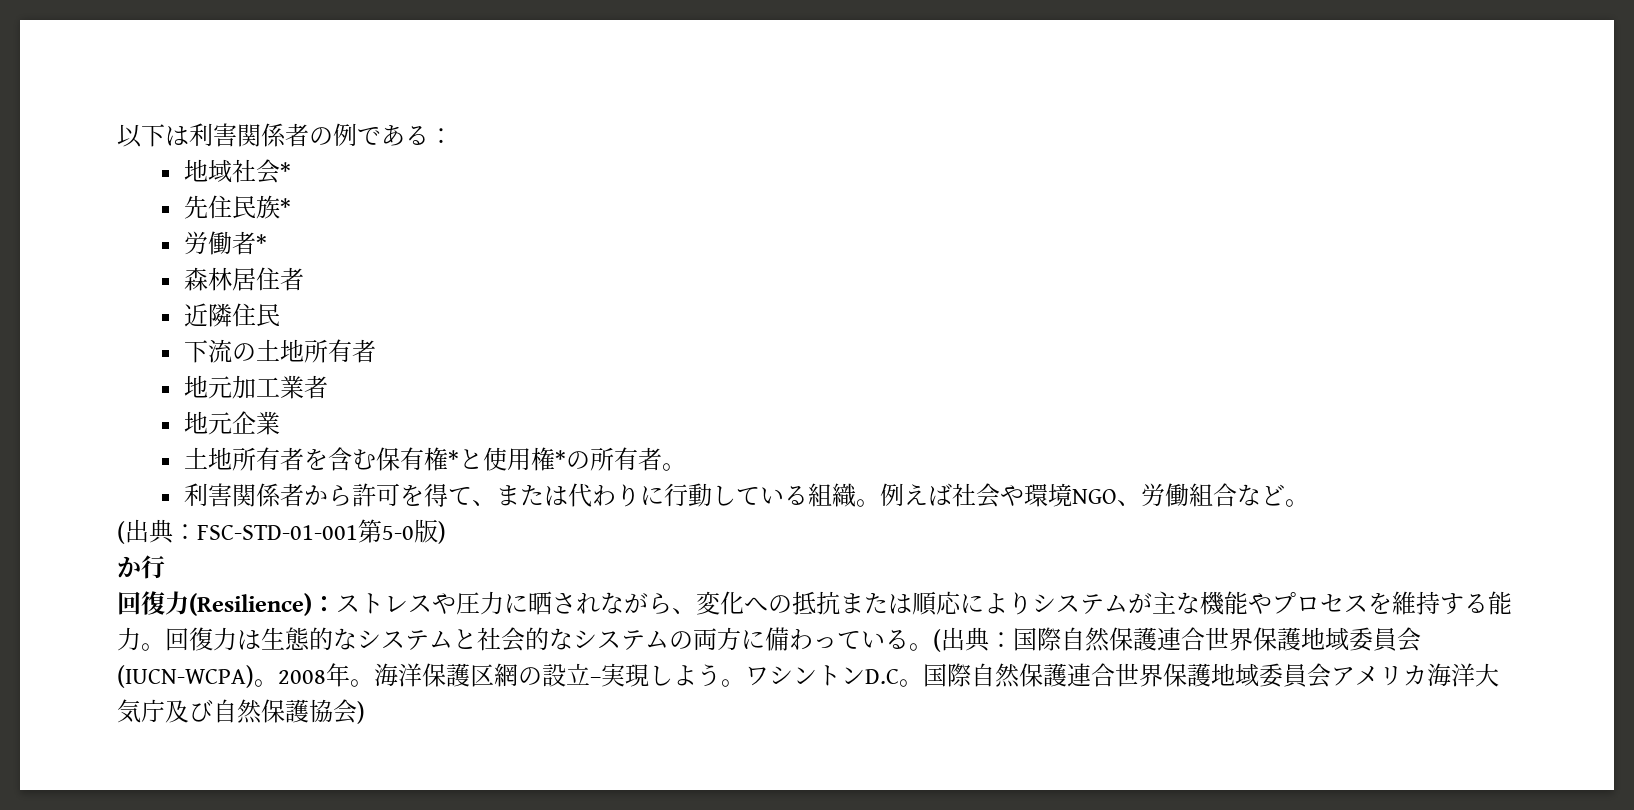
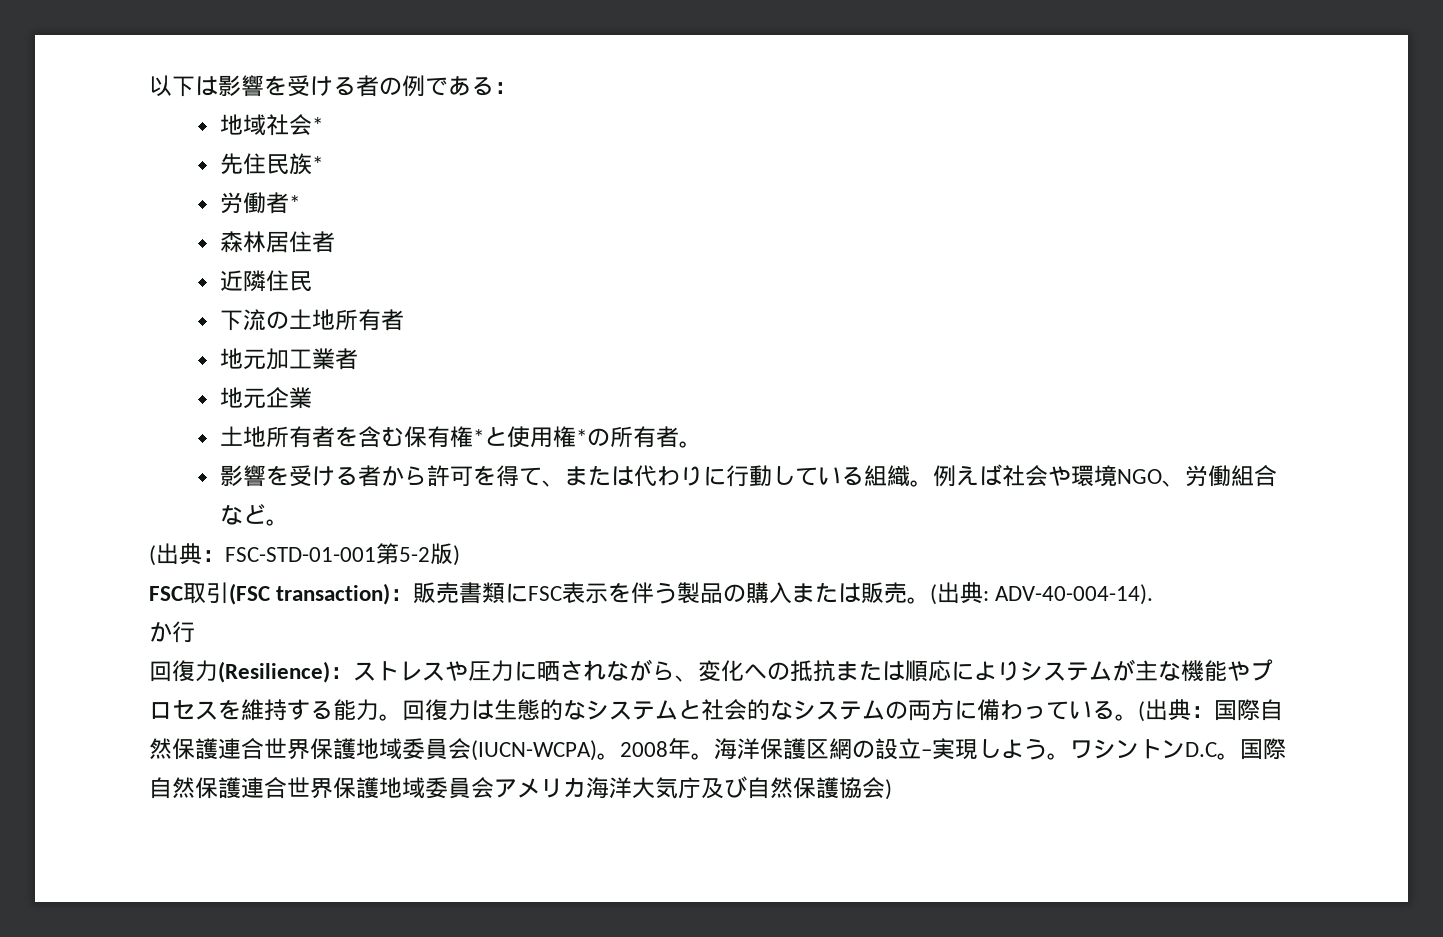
- 以下は利害関係者の例である：
+ 以下は影響を受ける者の例である：
- 利害関係者から許可を得て、または代わりに行動している組織。
+ 影響を受ける者から許可を得て、または代わりに行動している組織。
- (出典：FSC-STD-01-001第5-0版)
+ (出典：FSC-STD-01-001第5-2版)
+ FSC取引(FSC transaction)：販売書類にFSC表示を伴う製品の購入または販売。(出典: ADV-40-004-14).

